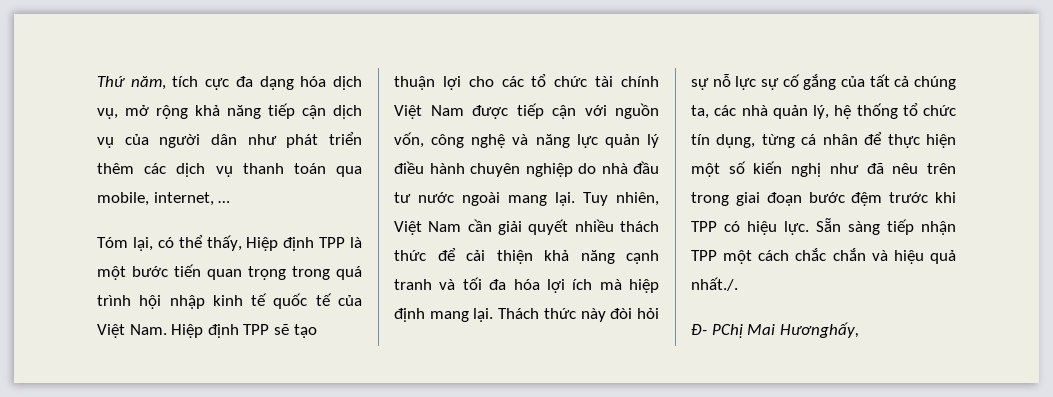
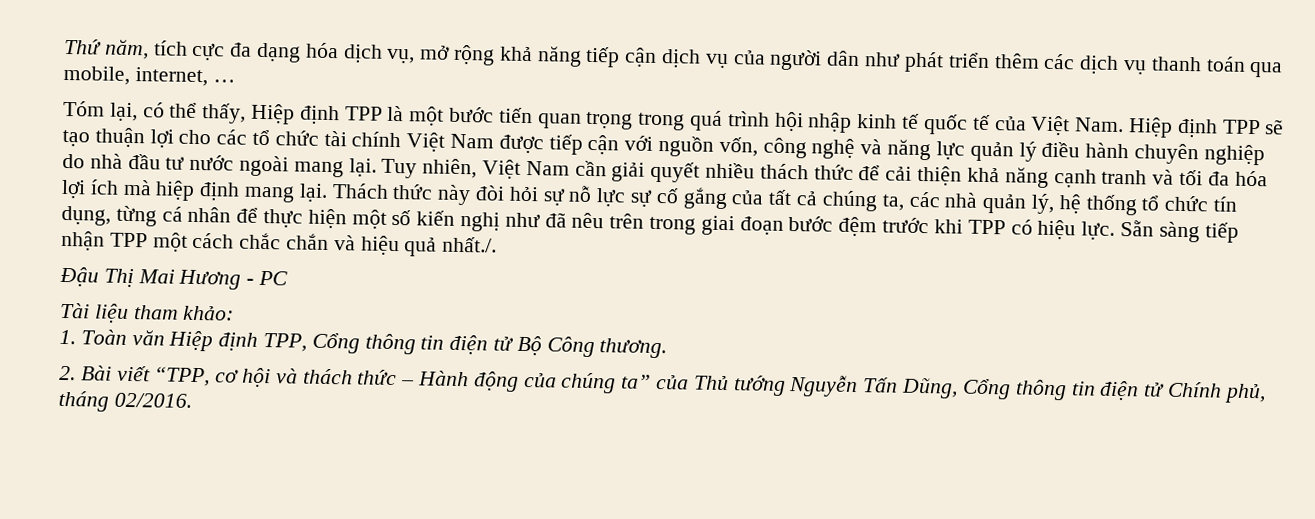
- Đ- PChị Mai Hươnghấy,
+ Đậu Thị Mai Hương - PC
+ Tài liệu tham khảo:
+ 1. Toàn văn Hiệp định TPP, Cổng thông tin điện tử Bộ Công thương.
+ 2. Bài viết “TPP, cơ hội và thách thức – Hành động của chúng ta” của Thủ tướng Nguyễn Tấn Dũng, Cổng thông tin điện tử Chính phủ, tháng 02/2016.

